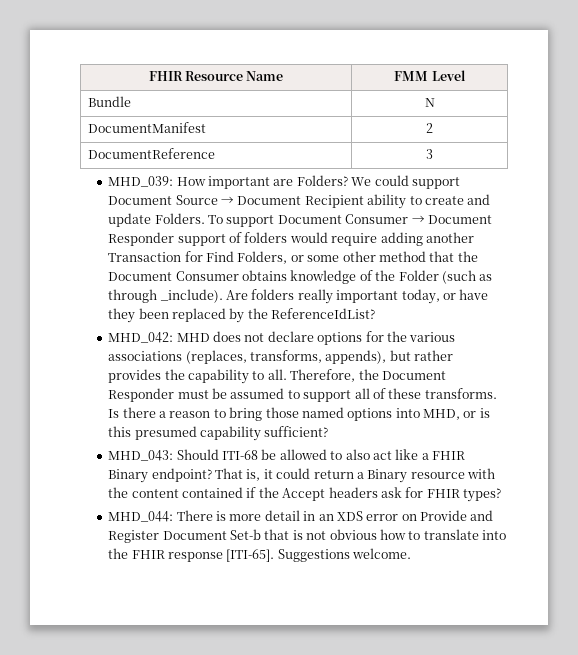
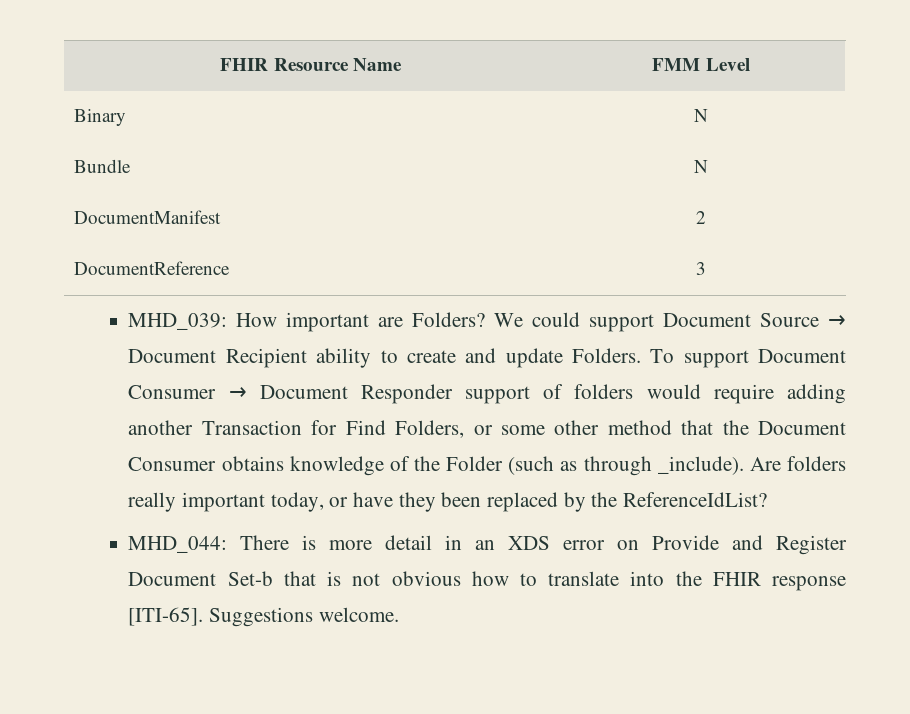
+ Binary | N
- MHD_042: MHD does not declare options for the various associations (replaces, transforms, appends), but rather provides the capability to all. Therefore, the Document Responder must be assumed to support all of these transforms. Is there a reason to bring those named options into MHD, or is this presumed capability sufficient?
- MHD_043: Should ITI-68 be allowed to also act like a FHIR Binary endpoint? That is, it could return a Binary resource with the content contained if the Accept headers ask for FHIR types?

